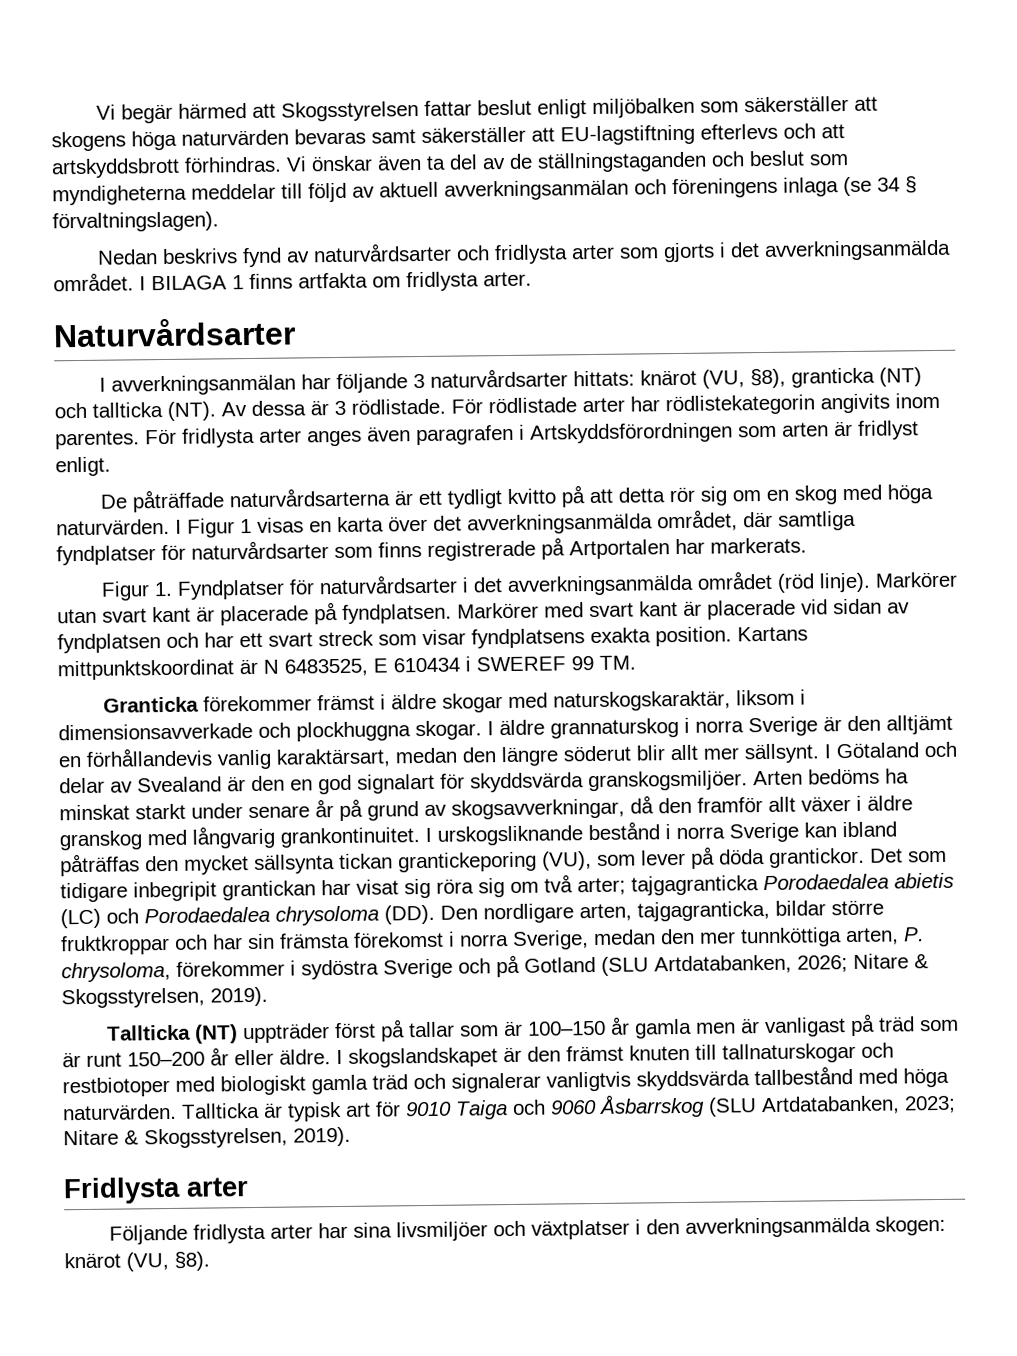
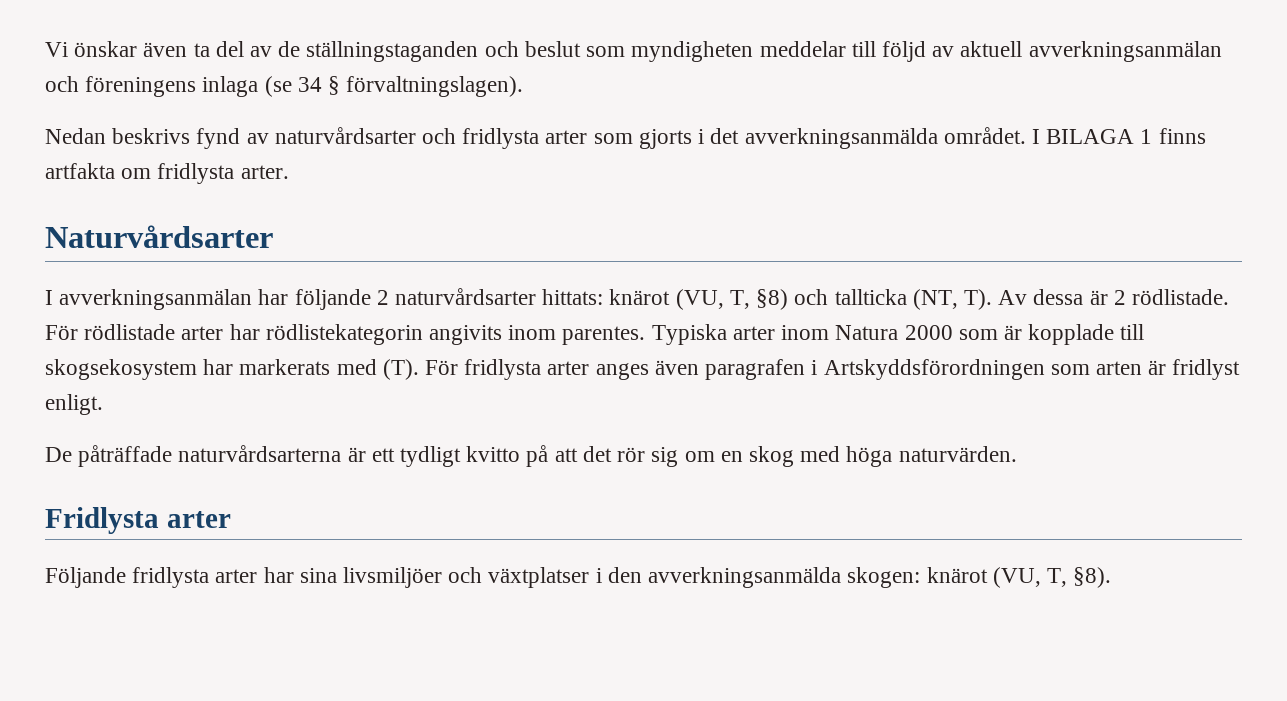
- Vi begär härmed att Skogsstyrelsen fattar beslut enligt miljöbalken som säkerställer att skogens höga naturvärden bevaras samt säkerställer att EU-lagstiftning efterlevs och att artskyddsbrott förhindras. Vi önskar även ta del av de ställningstaganden och beslut som myndigheterna meddelar till följd av aktuell avverkningsanmälan och föreningens inlaga (se 34 § förvaltningslagen).
+ Vi önskar även ta del av de ställningstaganden och beslut som myndigheten meddelar till följd av aktuell avverkningsanmälan och föreningens inlaga (se 34 § förvaltningslagen).
- I avverkningsanmälan har följande 3 naturvårdsarter hittats: knärot (VU, §8), granticka (NT) och tallticka (NT). Av dessa är 3 rödlistade.
+ I avverkningsanmälan har följande 2 naturvårdsarter hittats: knärot (VU, T, §8) och tallticka (NT, T). Av dessa är 2 rödlistade.
- För fridlysta arter anges även paragrafen i Artskyddsförordningen som arten är fridlyst enligt.
+ Typiska arter inom Natura 2000 som är kopplade till skogsekosystem har markerats med (T). För fridlysta arter anges även paragrafen i Artskyddsförordningen som arten är fridlyst enligt.
- De påträffade naturvårdsarterna är ett tydligt kvitto på att detta rör sig om en skog med höga naturvärden. I Figur 1 visas en karta över det avverkningsanmälda området, där samtliga fyndplatser för naturvårdsarter som finns registrerade på Artportalen har markerats.
- Figur 1. Fyndplatser för naturvårdsarter i det avverkningsanmälda området (röd linje). Markörer utan svart kant är placerade på fyndplatsen. Markörer med svart kant är placerade vid sidan av fyndplatsen och har ett svart streck som visar fyndplatsens exakta position. Kartans mittpunktskoordinat är N 6483525, E 610434 i SWEREF 99 TM.
- Granticka förekommer främst i äldre skogar med naturskogskaraktär, liksom i dimensionsavverkade och plockhuggna skogar. I äldre grannaturskog i norra Sverige är den alltjämt en förhållandevis vanlig karaktärsart, medan den längre söderut blir allt mer sällsynt. I Götaland och delar av Svealand är den en god signalart för skyddsvärda granskogsmiljöer. Arten bedöms ha minskat starkt under senare år på grund av skogsavverkningar, då den framför allt växer i äldre granskog med långvarig grankontinuitet. I urskogsliknande bestånd i norra Sverige kan ibland påträffas den mycket sällsynta tickan grantickeporing (VU), som lever på döda grantickor. Det som tidigare inbegripit grantickan har visat sig röra sig om två arter; tajgagranticka Porodaedalea abietis (LC) och Porodaedalea chrysoloma (DD). Den nordligare arten, tajgagranticka, bildar större fruktkroppar och har sin främsta förekomst i norra Sverige, medan den mer tunnköttiga arten, P. chrysoloma, förekommer i sydöstra Sverige och på Gotland (SLU Artdatabanken, 2026; Nitare & Skogsstyrelsen, 2019).
- Tallticka (NT) uppträder först på tallar som är 100–150 år gamla men är vanligast på träd som är runt 150–200 år eller äldre. I skogslandskapet är den främst knuten till tallnaturskogar och restbiotoper med biologiskt gamla träd och signalerar vanligtvis skyddsvärda tallbestånd med höga naturvärden. Tallticka är typisk art för 9010 Taiga och 9060 Åsbarrskog (SLU Artdatabanken, 2023; Nitare & Skogsstyrelsen, 2019).
+ De påträffade naturvårdsarterna är ett tydligt kvitto på att det rör sig om en skog med höga naturvärden.
- Följande fridlysta arter har sina livsmiljöer och växtplatser i den avverkningsanmälda skogen: knärot (VU, §8).
+ Följande fridlysta arter har sina livsmiljöer och växtplatser i den avverkningsanmälda skogen: knärot (VU, T, §8).

